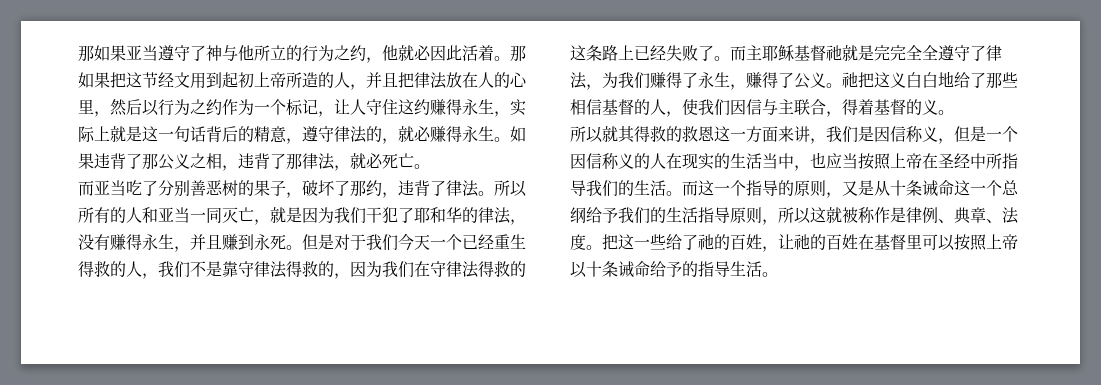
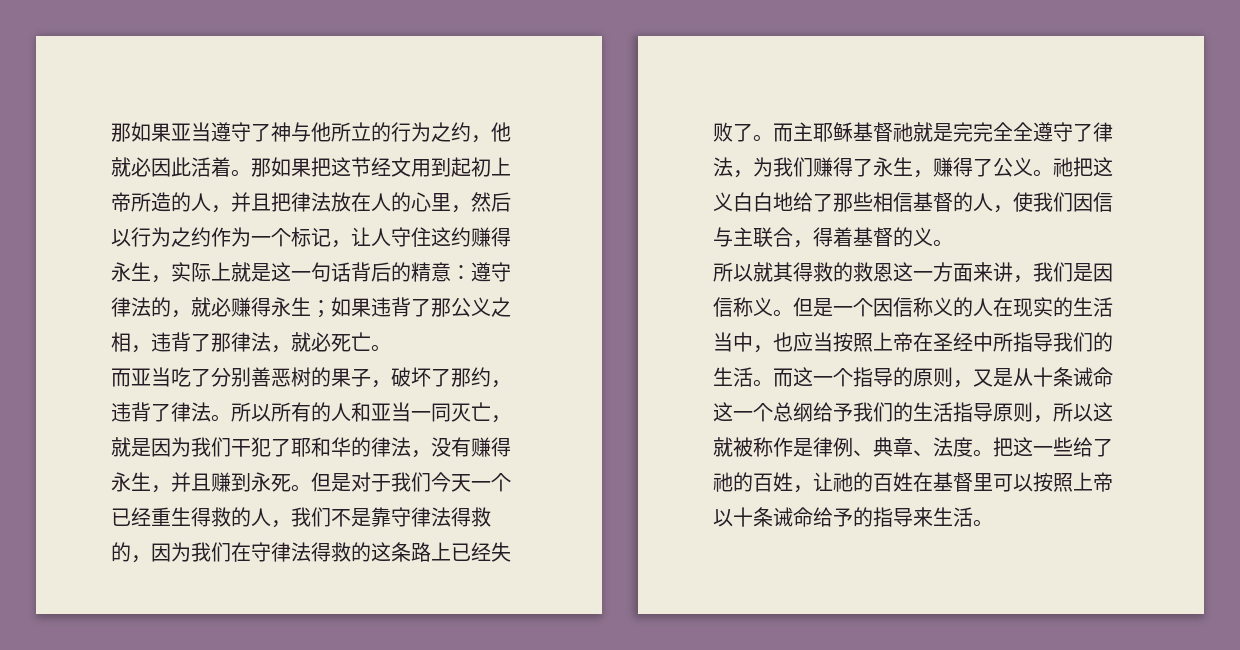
- 那如果把这节经文用到起初上帝所造的人，并且把律法放在人的心里，然后以行为之约作为一个标记，让人守住这约赚得永生，实际上就是这一句话背后的精意，遵守律法的，就必赚得永生。如果违背了那公义之相，违背了那律法，就必死亡。
+ 那如果把这节经文用到起初上帝所造的人，并且把律法放在人的心里，然后以行为之约作为一个标记，让人守住这约赚得永生，实际上就是这一句话背后的精意：遵守律法的，就必赚得永生；如果违背了那公义之相，违背了那律法，就必死亡。
- 所以就其得救的救恩这一方面来讲，我们是因信称义，但是一个因信称义的人在现实的生活当中，也应当按照上帝在圣经中所指导我们的生活。
+ 所以就其得救的救恩这一方面来讲，我们是因信称义。但是一个因信称义的人在现实的生活当中，也应当按照上帝在圣经中所指导我们的生活。
- 把这一些给了祂的百姓，让祂的百姓在基督里可以按照上帝以十条诫命给予的指导生活。
+ 把这一些给了祂的百姓，让祂的百姓在基督里可以按照上帝以十条诫命给予的指导来生活。

